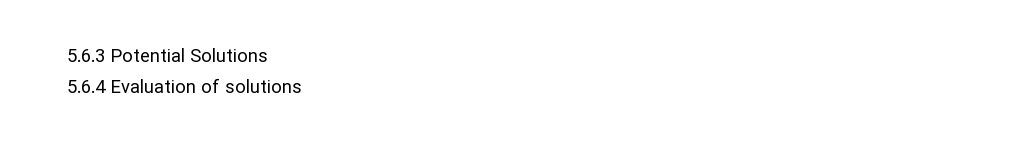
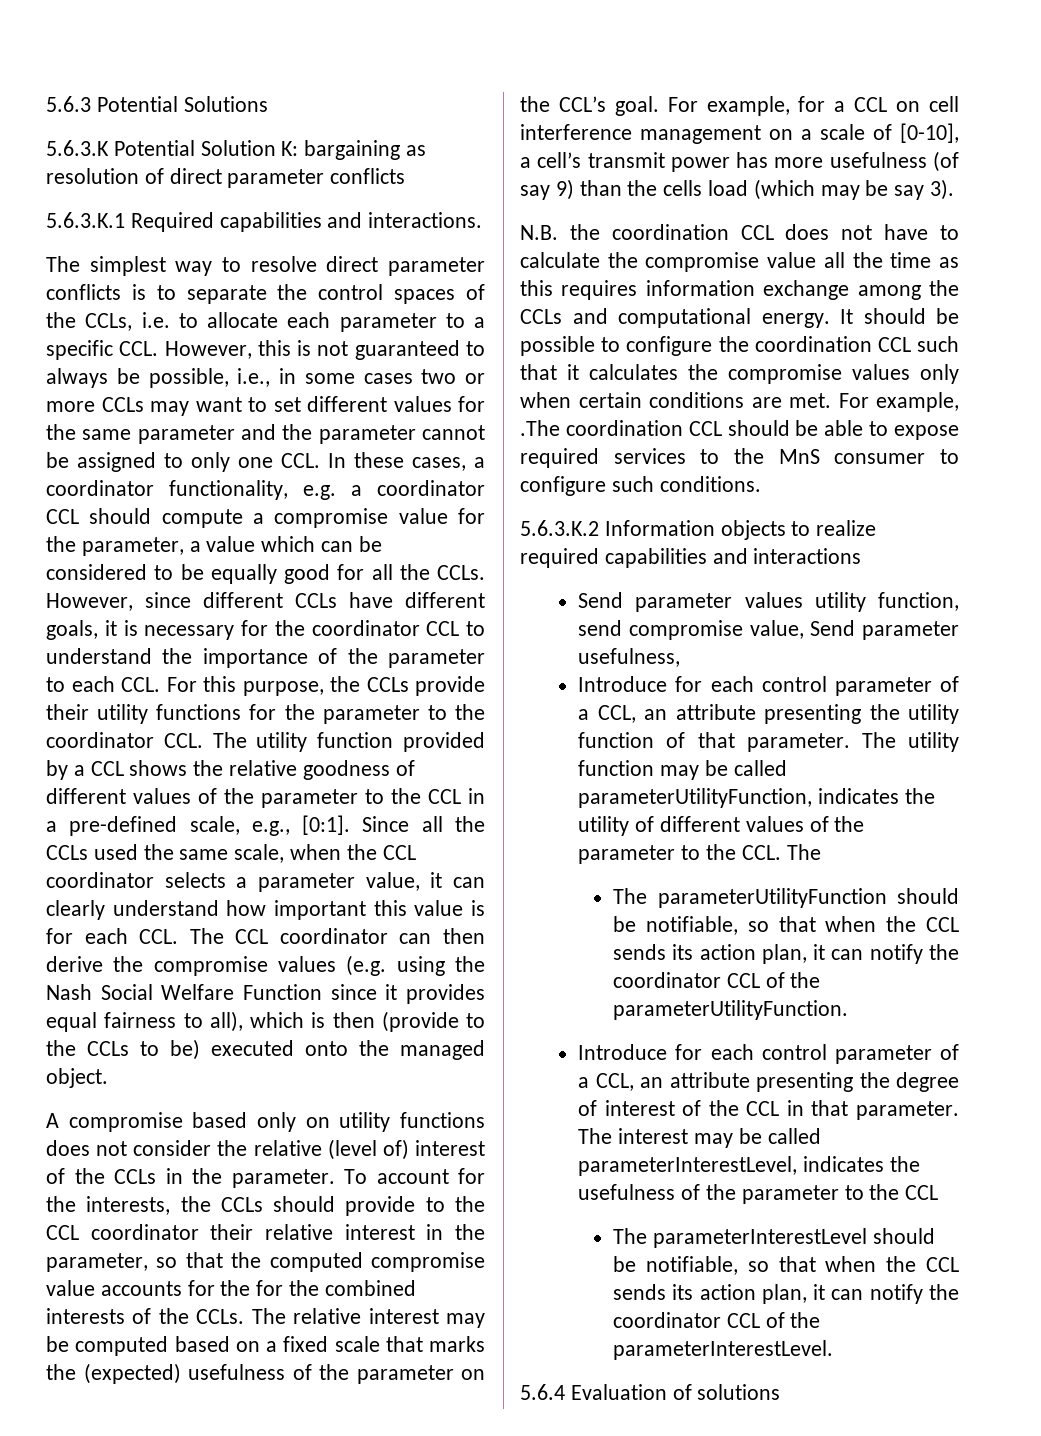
+ 5.6.3.K Potential Solution K: bargaining as resolution of direct parameter conflicts
+ 5.6.3.K.1 Required capabilities and interactions.
+ The simplest way to resolve direct parameter conflicts is to separate the control spaces of the CCLs, i.e. to allocate each parameter to a specific CCL. However, this is not guaranteed to always be possible, i.e., in some cases two or more CCLs may want to set different values for the same parameter and the parameter cannot be assigned to only one CCL. In these cases, a coordinator functionality, e.g. a coordinator CCL should compute a compromise value for the parameter, a value which can be considered to be equally good for all the CCLs. However, since different CCLs have different goals, it is necessary for the coordinator CCL to understand the importance of the parameter to each CCL. For this purpose, the CCLs provide their utility functions for the parameter to the coordinator CCL. The utility function provided by a CCL shows the relative goodness of different values of the parameter to the CCL in a pre-defined scale, e.g., [0:1]. Since all the CCLs used the same scale, when the CCL coordinator selects a parameter value, it can clearly understand how important this value is for each CCL. The CCL coordinator can then derive the compromise values (e.g. using the Nash Social Welfare Function since it provides equal fairness to all), which is then (provide to the CCLs to be) executed onto the managed object.
+ A compromise based only on utility functions does not consider the relative (level of) interest of the CCLs in the parameter. To account for the interests, the CCLs should provide to the CCL coordinator their relative interest in the parameter, so that the computed compromise value accounts for the for the combined interests of the CCLs. The relative interest may be computed based on a fixed scale that marks the (expected) usefulness of the parameter on the CCL’s goal. For example, for a CCL on cell interference management on a scale of [0-10], a cell’s transmit power has more usefulness (of say 9) than the cells load (which may be say 3).
+ N.B. the coordination CCL does not have to calculate the compromise value all the time as this requires information exchange among the CCLs and computational energy. It should be possible to configure the coordination CCL such that it calculates the compromise values only when certain conditions are met. For example, .The coordination CCL should be able to expose required services to the MnS consumer to configure such conditions.
+ 5.6.3.K.2 Information objects to realize required capabilities and interactions
+ Send parameter values utility function, send compromise value, Send parameter usefulness,
+ Introduce for each control parameter of a CCL, an attribute presenting the utility function of that parameter. The utility function may be called parameterUtilityFunction, indicates the utility of different values of the parameter to the CCL. The
+ The parameterUtilityFunction should be notifiable, so that when the CCL sends its action plan, it can notify the coordinator CCL of the parameterUtilityFunction.
+ Introduce for each control parameter of a CCL, an attribute presenting the degree of interest of the CCL in that parameter. The interest may be called parameterInterestLevel, indicates the usefulness of the parameter to the CCL
+ The parameterInterestLevel should be notifiable, so that when the CCL sends its action plan, it can notify the coordinator CCL of the parameterInterestLevel.

